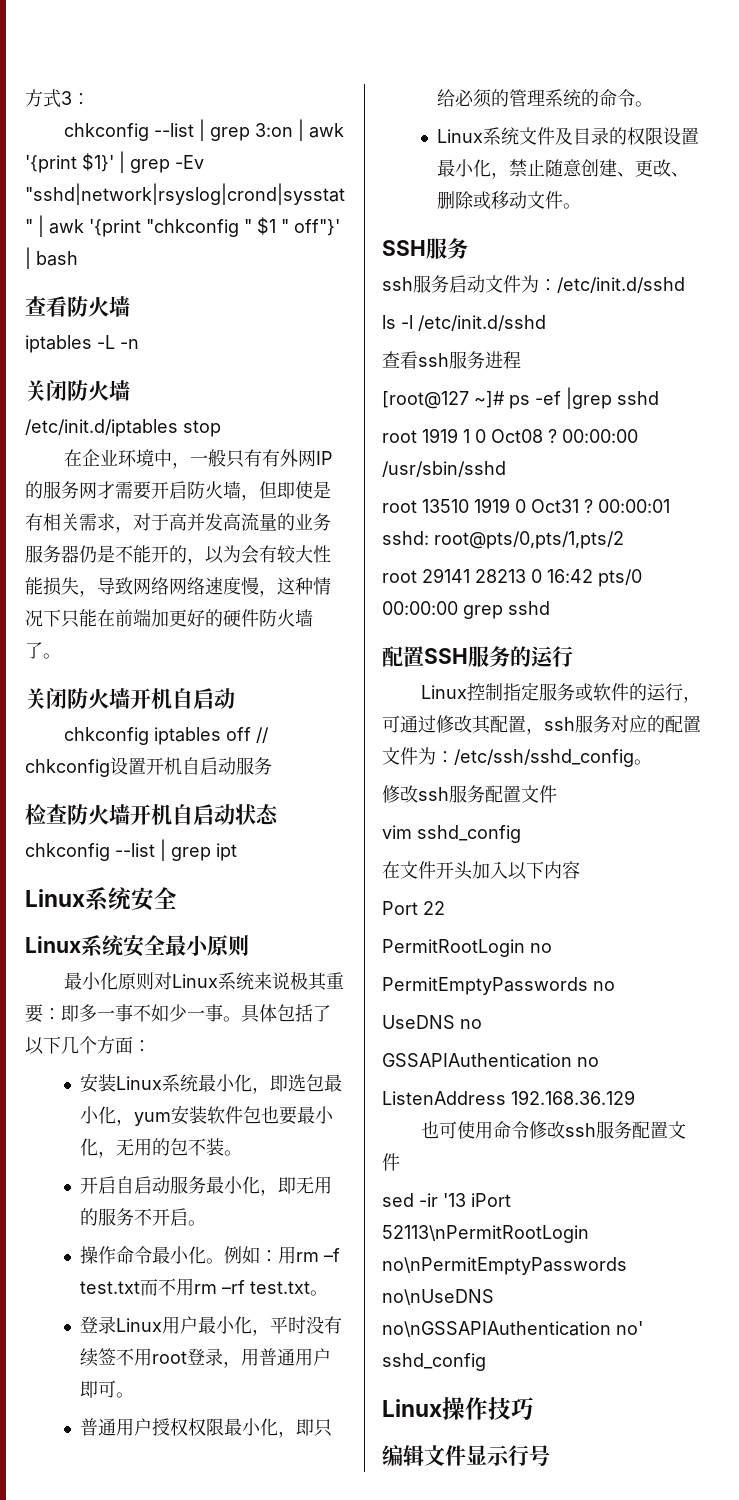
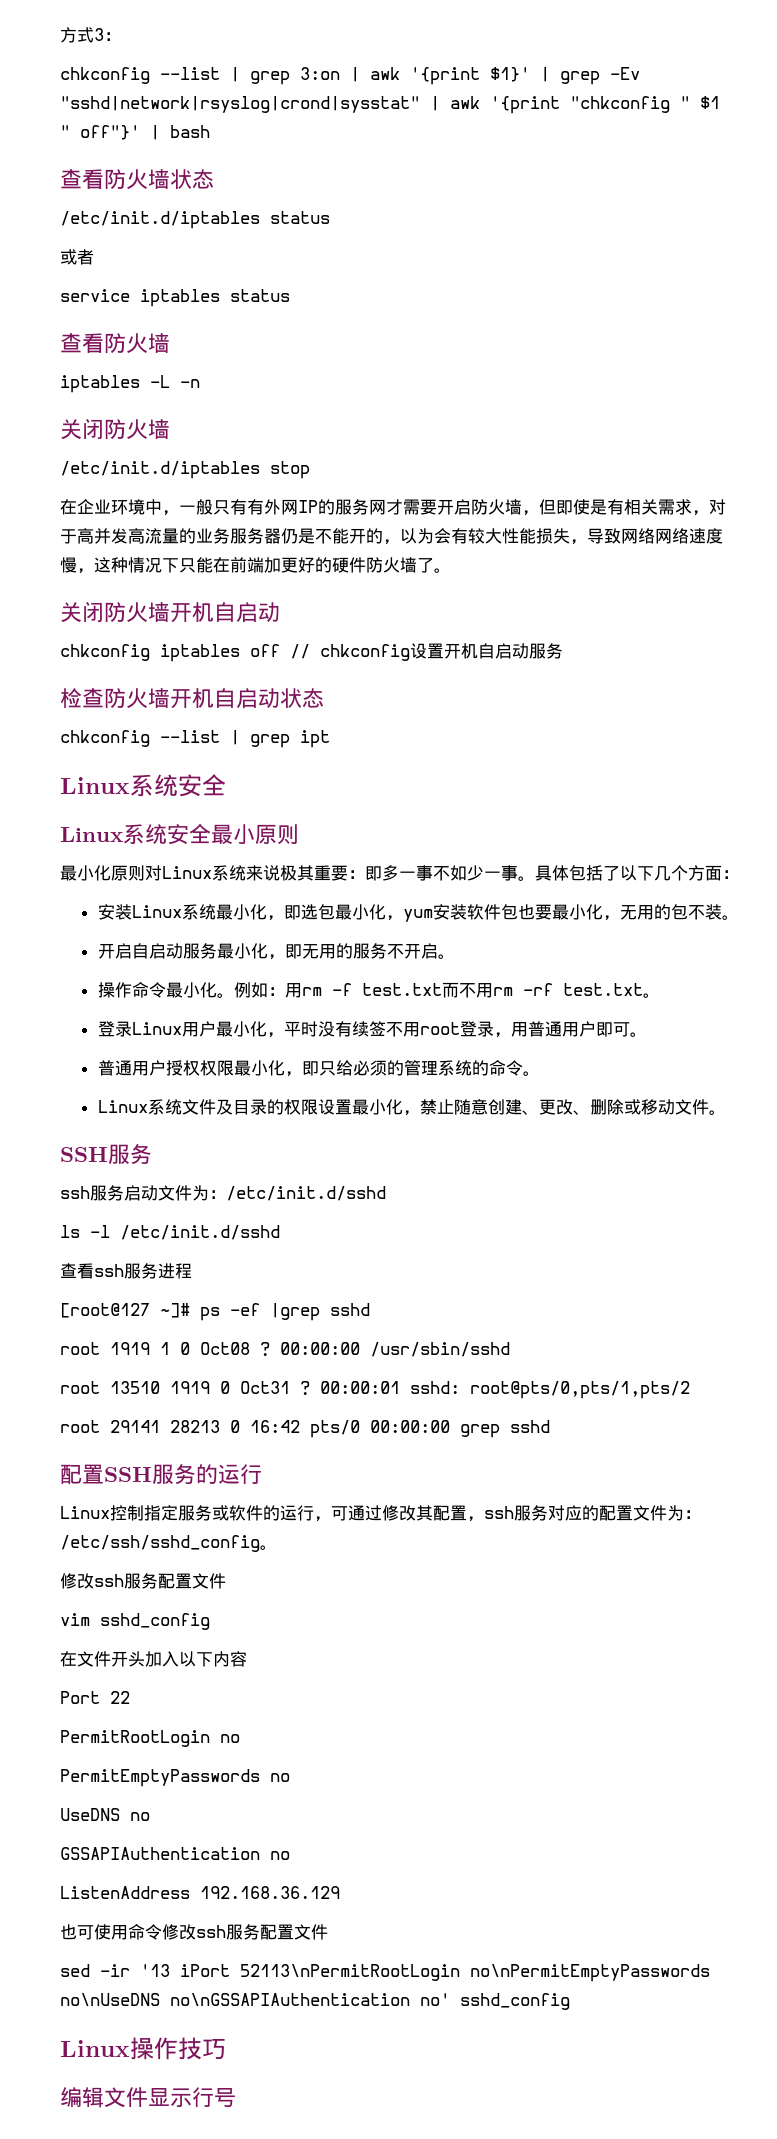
+ 查看防火墙状态
+ /etc/init.d/iptables status
+ 或者
+ service iptables status

